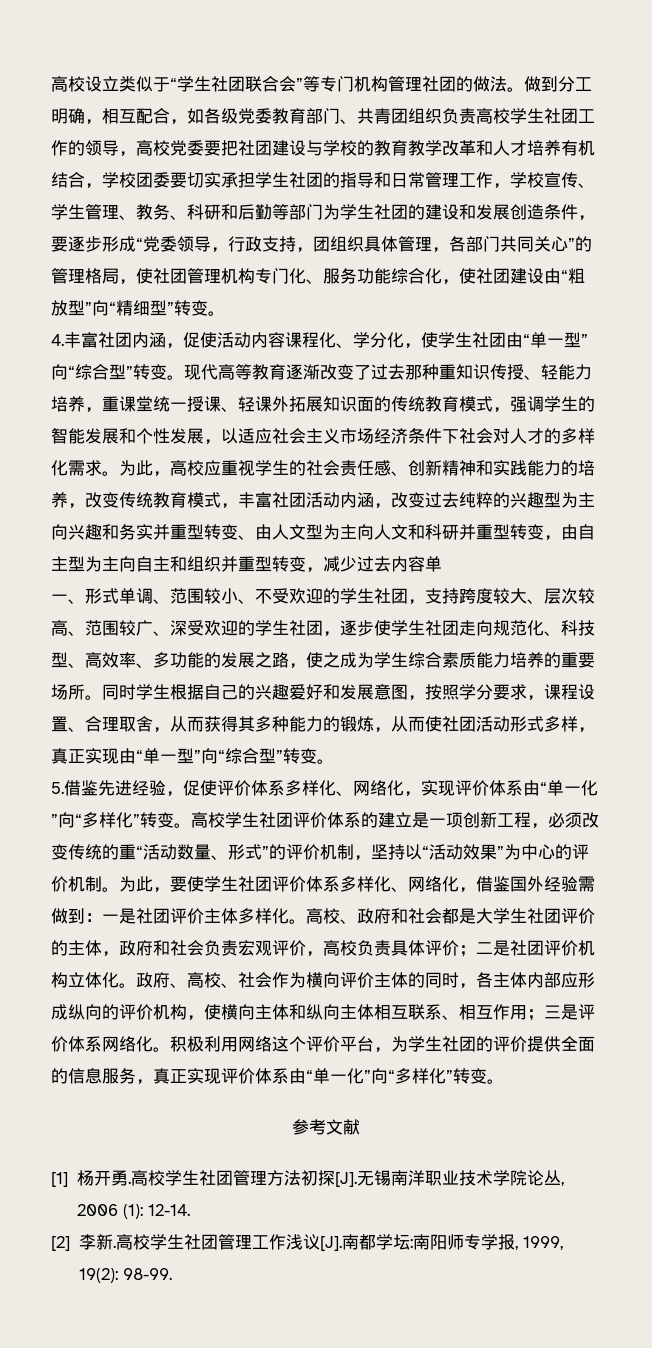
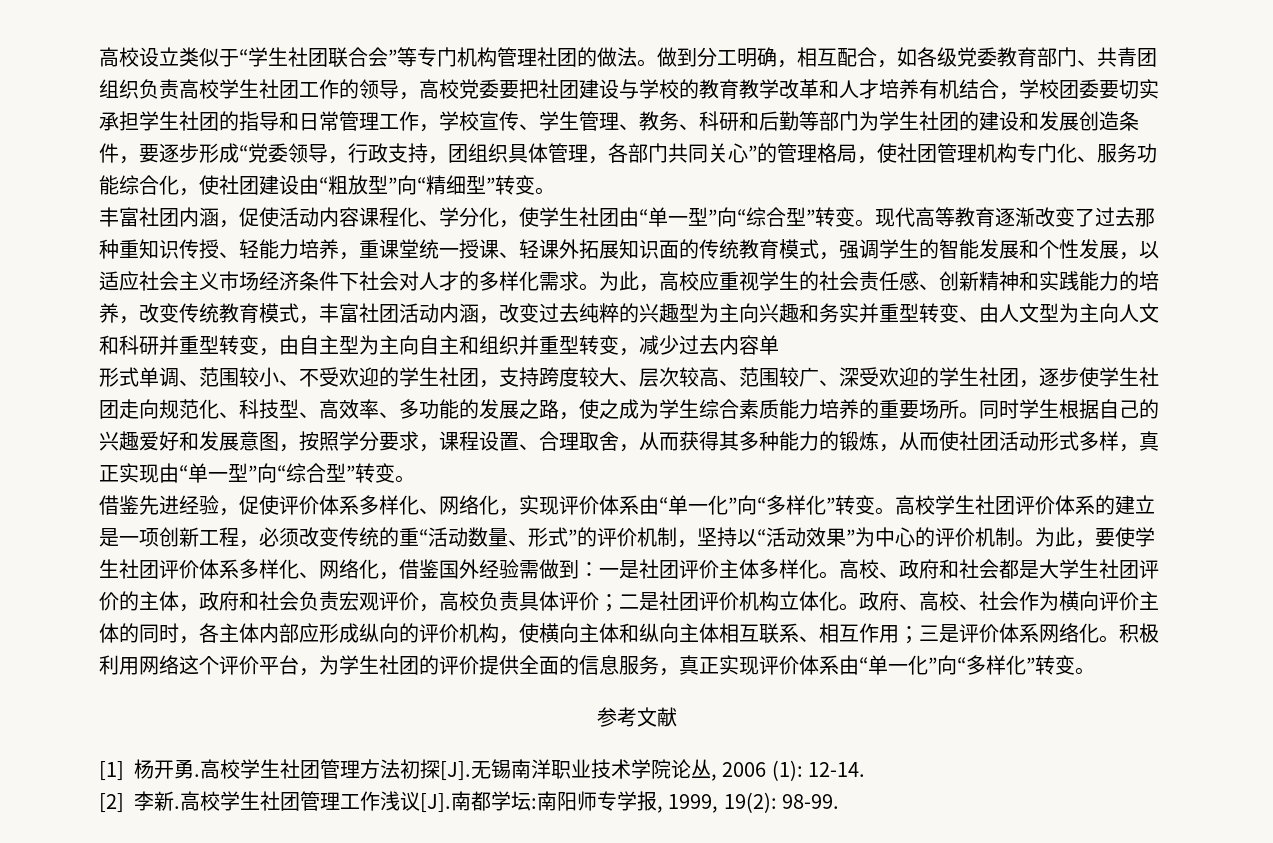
- 4.丰富社团内涵，促使活动内容课程化、学分化，使学生社团由“单一型”向“综合型”转变。
+ 丰富社团内涵，促使活动内容课程化、学分化，使学生社团由“单一型”向“综合型”转变。
- 一、形式单调、范围较小、不受欢迎的学生社团，支持跨度较大、层次较高、范围较广、深受欢迎的学生社团，逐步使学生社团走向规范化、科技型、高效率、多功能的发展之路，使之成为学生综合素质能力培养的重要场所。
+ 形式单调、范围较小、不受欢迎的学生社团，支持跨度较大、层次较高、范围较广、深受欢迎的学生社团，逐步使学生社团走向规范化、科技型、高效率、多功能的发展之路，使之成为学生综合素质能力培养的重要场所。
- 5.借鉴先进经验，促使评价体系多样化、网络化，实现评价体系由“单一化”向“多样化”转变。
+ 借鉴先进经验，促使评价体系多样化、网络化，实现评价体系由“单一化”向“多样化”转变。

